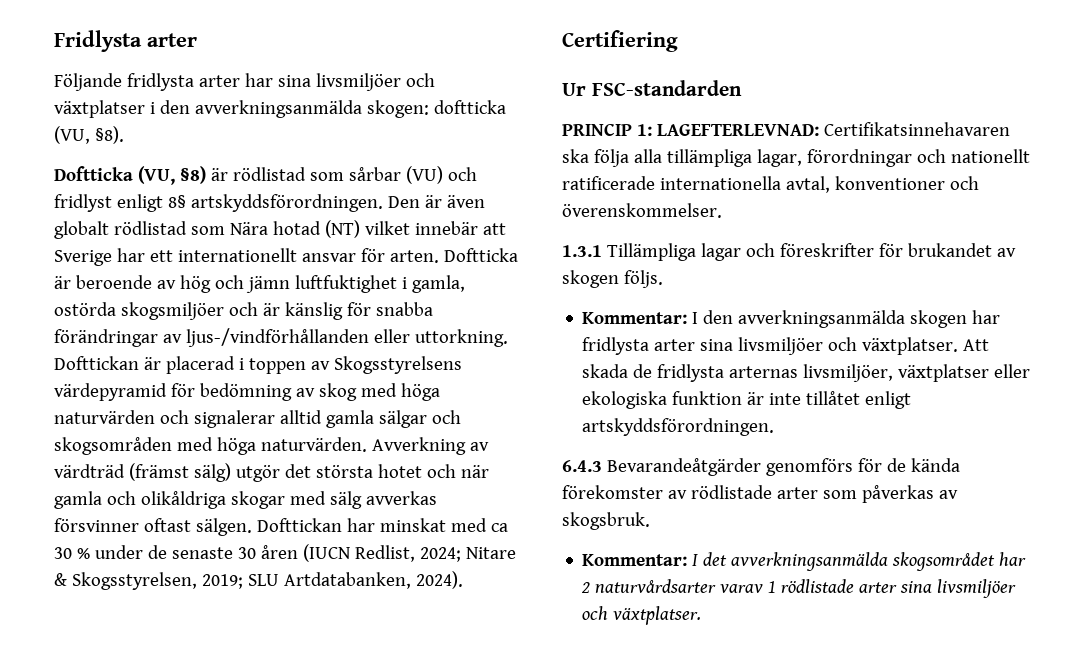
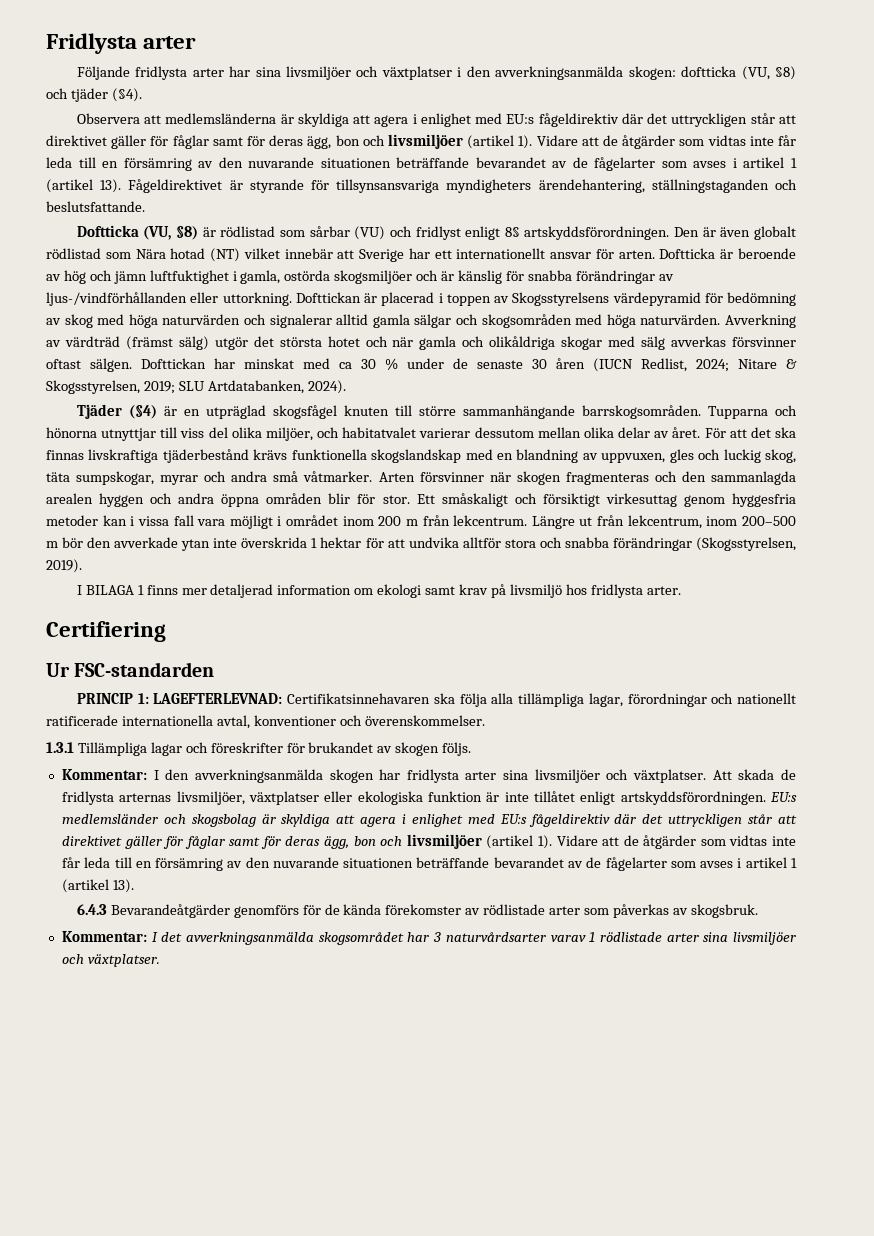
- Följande fridlysta arter har sina livsmiljöer och växtplatser i den avverkningsanmälda skogen: doftticka (VU, §8).
+ Följande fridlysta arter har sina livsmiljöer och växtplatser i den avverkningsanmälda skogen: doftticka (VU, §8) och tjäder (§4).
+ Observera att medlemsländerna är skyldiga att agera i enlighet med EU:s fågeldirektiv där det uttryckligen står att direktivet gäller för fåglar samt för deras ägg, bon och livsmiljöer (artikel 1). Vidare att de åtgärder som vidtas inte får leda till en försämring av den nuvarande situationen beträffande bevarandet av de fågelarter som avses i artikel 1 (artikel 13). Fågeldirektivet är styrande för tillsynsansvariga myndigheters ärendehantering, ställningstaganden och beslutsfattande.
+ Tjäder (§4) är en utpräglad skogsfågel knuten till större sammanhängande barrskogsområden. Tupparna och hönorna utnyttjar till viss del olika miljöer, och habitatvalet varierar dessutom mellan olika delar av året. För att det ska finnas livskraftiga tjäderbestånd krävs funktionella skogslandskap med en blandning av uppvuxen, gles och luckig skog, täta sumpskogar, myrar och andra små våtmarker. Arten försvinner när skogen fragmenteras och den sammanlagda arealen hyggen och andra öppna områden blir för stor. Ett småskaligt och försiktigt virkesuttag genom hyggesfria metoder kan i vissa fall vara möjligt i området inom 200 m från lekcentrum. Längre ut från lekcentrum, inom 200–500 m bör den avverkade ytan inte överskrida 1 hektar för att undvika alltför stora och snabba förändringar (Skogsstyrelsen, 2019).
+ I BILAGA 1 finns mer detaljerad information om ekologi samt krav på livsmiljö hos fridlysta arter.
+ EU:s medlemsländer och skogsbolag är skyldiga att agera i enlighet med EU:s fågeldirektiv där det uttryckligen står att direktivet gäller för fåglar samt för deras ägg, bon och livsmiljöer (artikel 1). Vidare att de åtgärder som vidtas inte får leda till en försämring av den nuvarande situationen beträffande bevarandet av de fågelarter som avses i artikel 1 (artikel 13).
- Kommentar: I det avverkningsanmälda skogsområdet har 2 naturvårdsarter varav 1 rödlistade arter sina livsmiljöer och växtplatser.
+ Kommentar: I det avverkningsanmälda skogsområdet har 3 naturvårdsarter varav 1 rödlistade arter sina livsmiljöer och växtplatser.

